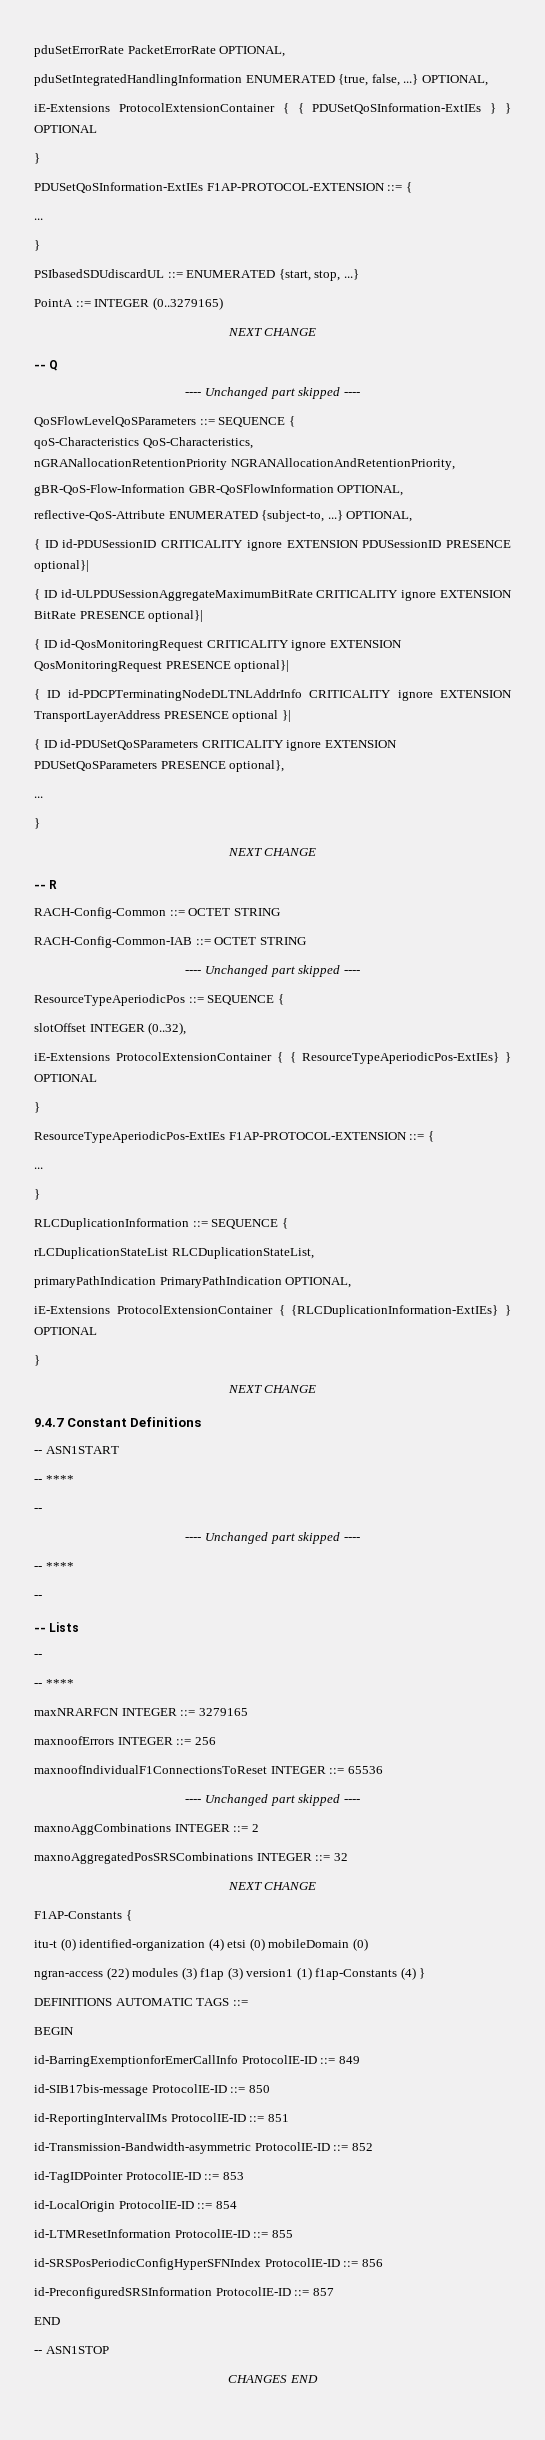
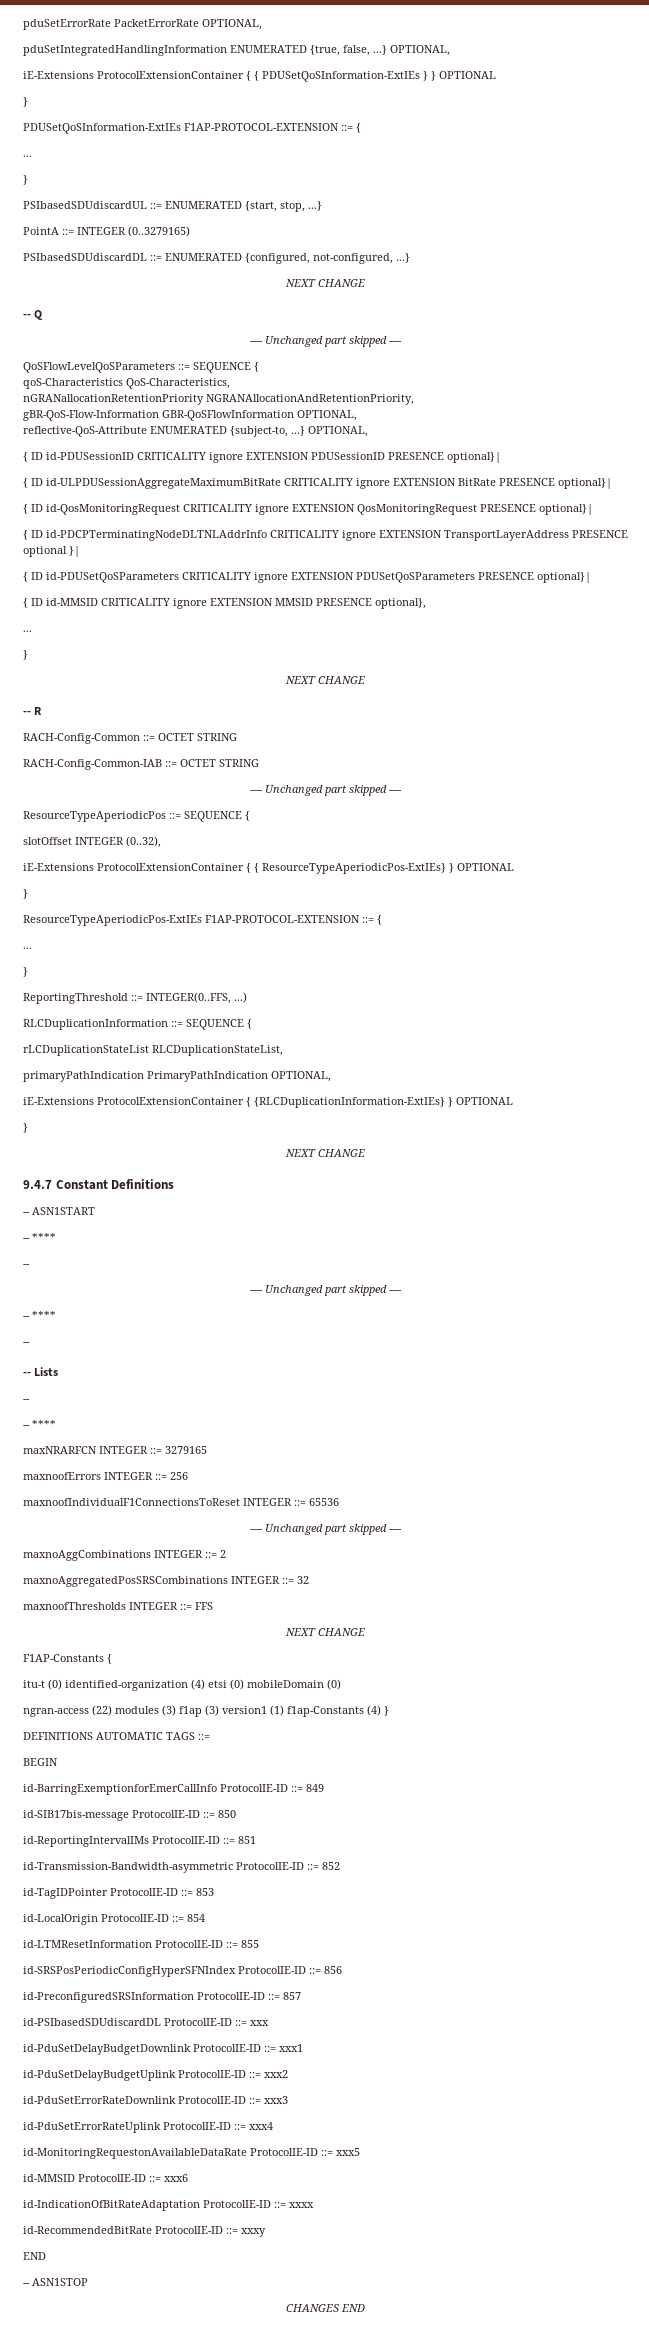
+ PSIbasedSDUdiscardDL ::= ENUMERATED {configured, not-configured, ...}
- { ID id-PDUSetQoSParameters CRITICALITY ignore EXTENSION PDUSetQoSParameters PRESENCE optional},
+ { ID id-PDUSetQoSParameters CRITICALITY ignore EXTENSION PDUSetQoSParameters PRESENCE optional}|
+ { ID id-MMSID CRITICALITY ignore EXTENSION MMSID PRESENCE optional},
+ ReportingThreshold ::= INTEGER(0..FFS, ...)
+ maxnoofThresholds INTEGER ::= FFS
+ id-PSIbasedSDUdiscardDL ProtocolIE-ID ::= xxx
+ id-PduSetDelayBudgetDownlink ProtocolIE-ID ::= xxx1
+ id-PduSetDelayBudgetUplink ProtocolIE-ID ::= xxx2
+ id-PduSetErrorRateDownlink ProtocolIE-ID ::= xxx3
+ id-PduSetErrorRateUplink ProtocolIE-ID ::= xxx4
+ id-MonitoringRequestonAvailableDataRate ProtocolIE-ID ::= xxx5
+ id-MMSID ProtocolIE-ID ::= xxx6
+ id-IndicationOfBitRateAdaptation ProtocolIE-ID ::= xxxx
+ id-RecommendedBitRate ProtocolIE-ID ::= xxxy

